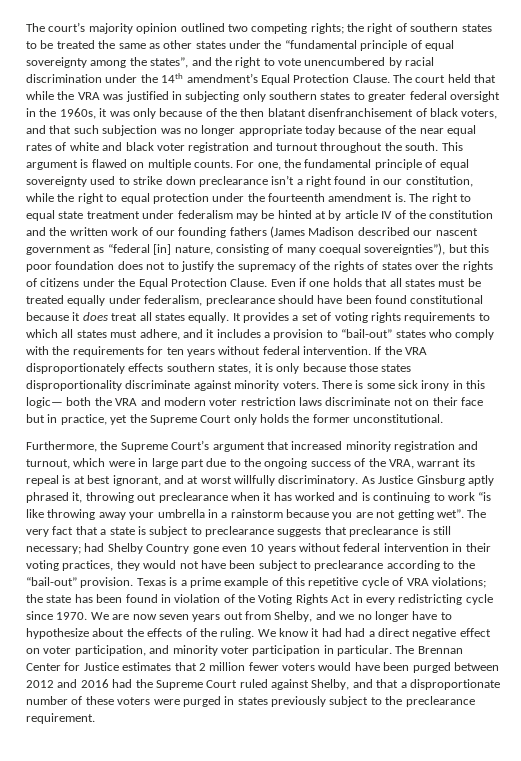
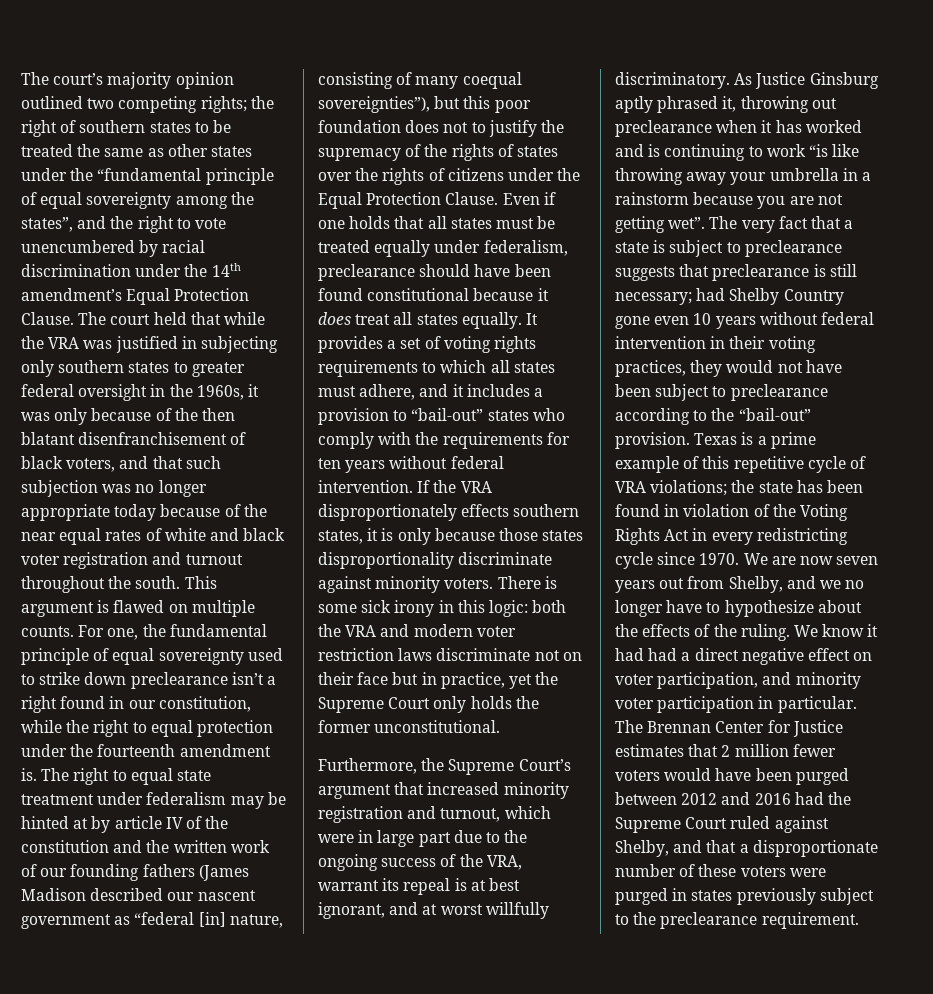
- There is some sick irony in this logic— both the VRA and modern voter restriction laws discriminate not on their face but in practice, yet the Supreme Court only holds the former unconstitutional.
+ There is some sick irony in this logic: both the VRA and modern voter restriction laws discriminate not on their face but in practice, yet the Supreme Court only holds the former unconstitutional.

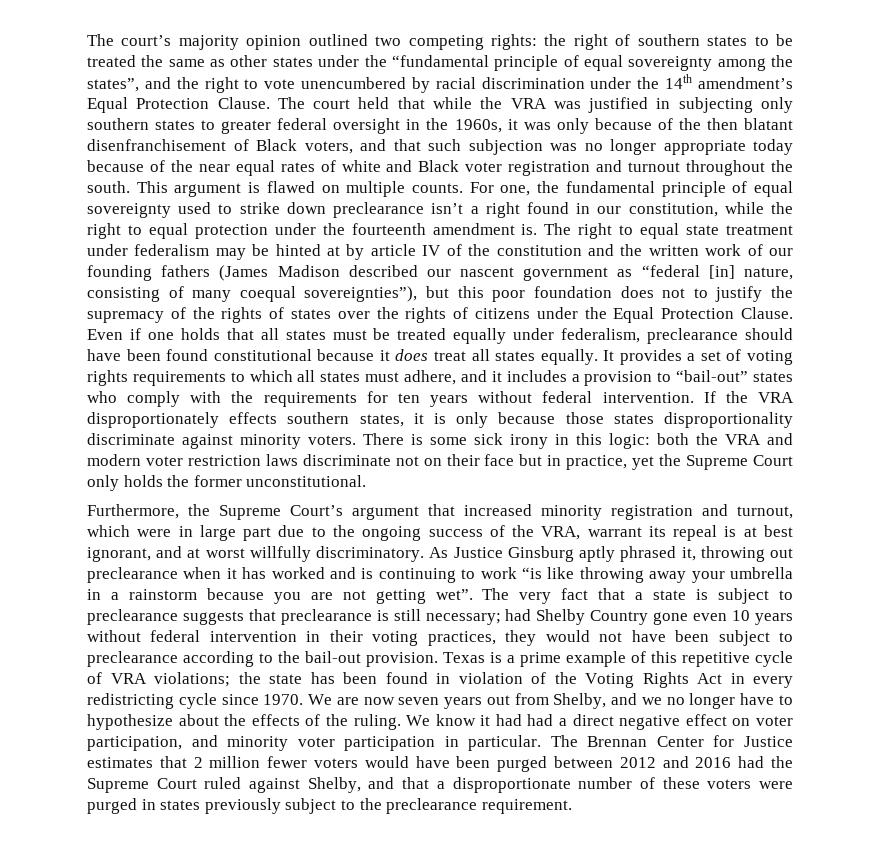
- The court’s majority opinion outlined two competing rights; the right of southern states to be treated the same as other states under the “fundamental principle of equal sovereignty among the states”, and the right to vote unencumbered by racial discrimination under the 14th amendment’s Equal Protection Clause.
+ The court’s majority opinion outlined two competing rights: the right of southern states to be treated the same as other states under the “fundamental principle of equal sovereignty among the states”, and the right to vote unencumbered by racial discrimination under the 14th amendment’s Equal Protection Clause.
- The court held that while the VRA was justified in subjecting only southern states to greater federal oversight in the 1960s, it was only because of the then blatant disenfranchisement of black voters, and that such subjection was no longer appropriate today because of the near equal rates of white and black voter registration and turnout throughout the south.
+ The court held that while the VRA was justified in subjecting only southern states to greater federal oversight in the 1960s, it was only because of the then blatant disenfranchisement of Black voters, and that such subjection was no longer appropriate today because of the near equal rates of white and Black voter registration and turnout throughout the south.
- The very fact that a state is subject to preclearance suggests that preclearance is still necessary; had Shelby Country gone even 10 years without federal intervention in their voting practices, they would not have been subject to preclearance according to the “bail-out” provision.
+ The very fact that a state is subject to preclearance suggests that preclearance is still necessary; had Shelby Country gone even 10 years without federal intervention in their voting practices, they would not have been subject to preclearance according to the bail-out provision.

